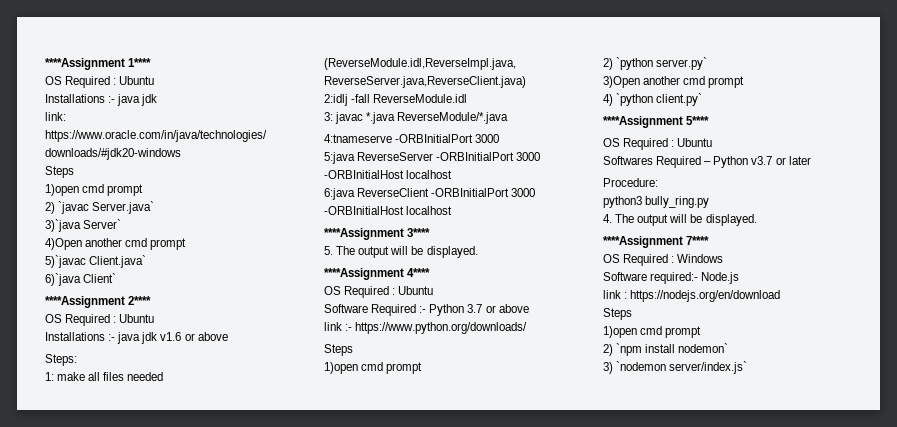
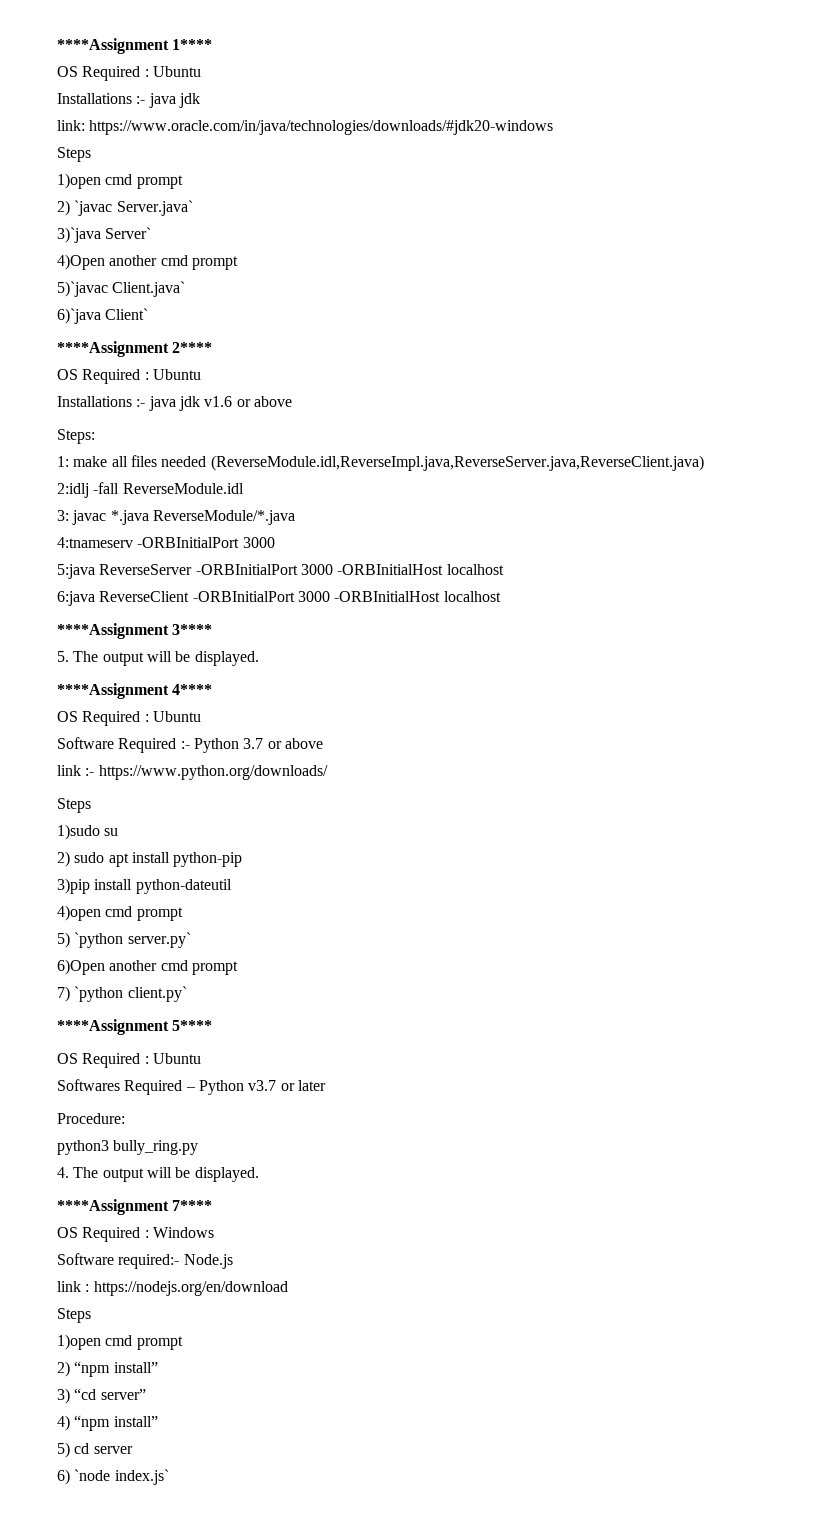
- 4:tnameserve -ORBInitialPort 3000
+ 4:tnameserv -ORBInitialPort 3000
  link :- https://www.python.org/downloads/
  Steps
- 1)open cmd prompt
- 2) `python server.py`
+ 1)sudo su
+ 2) sudo apt install python-pip
+ 3)pip install python-dateutil
+ 4)open cmd prompt
+ 5) `python server.py`
- 3)Open another cmd prompt
- 4) `python client.py`
+ 6)Open another cmd prompt
+ 7) `python client.py`
- 2) `npm install nodemon`
- 3) `nodemon server/index.js`
+ 2) “npm install”
+ 3) “cd server”
+ 4) “npm install”
+ 5) cd server
+ 6) `node index.js`

